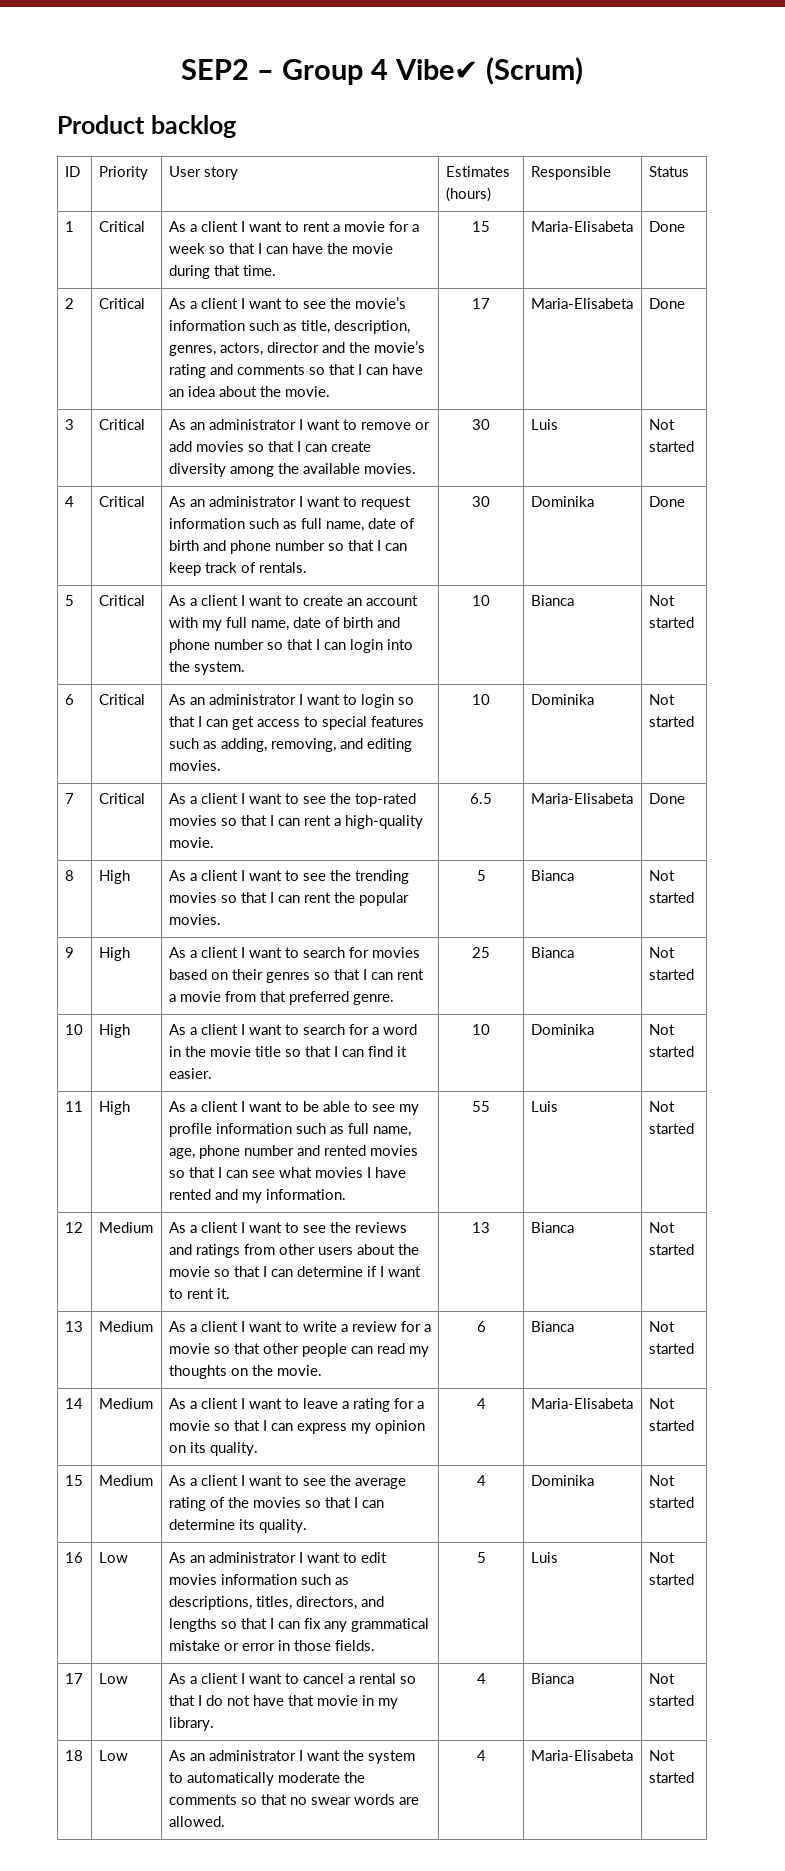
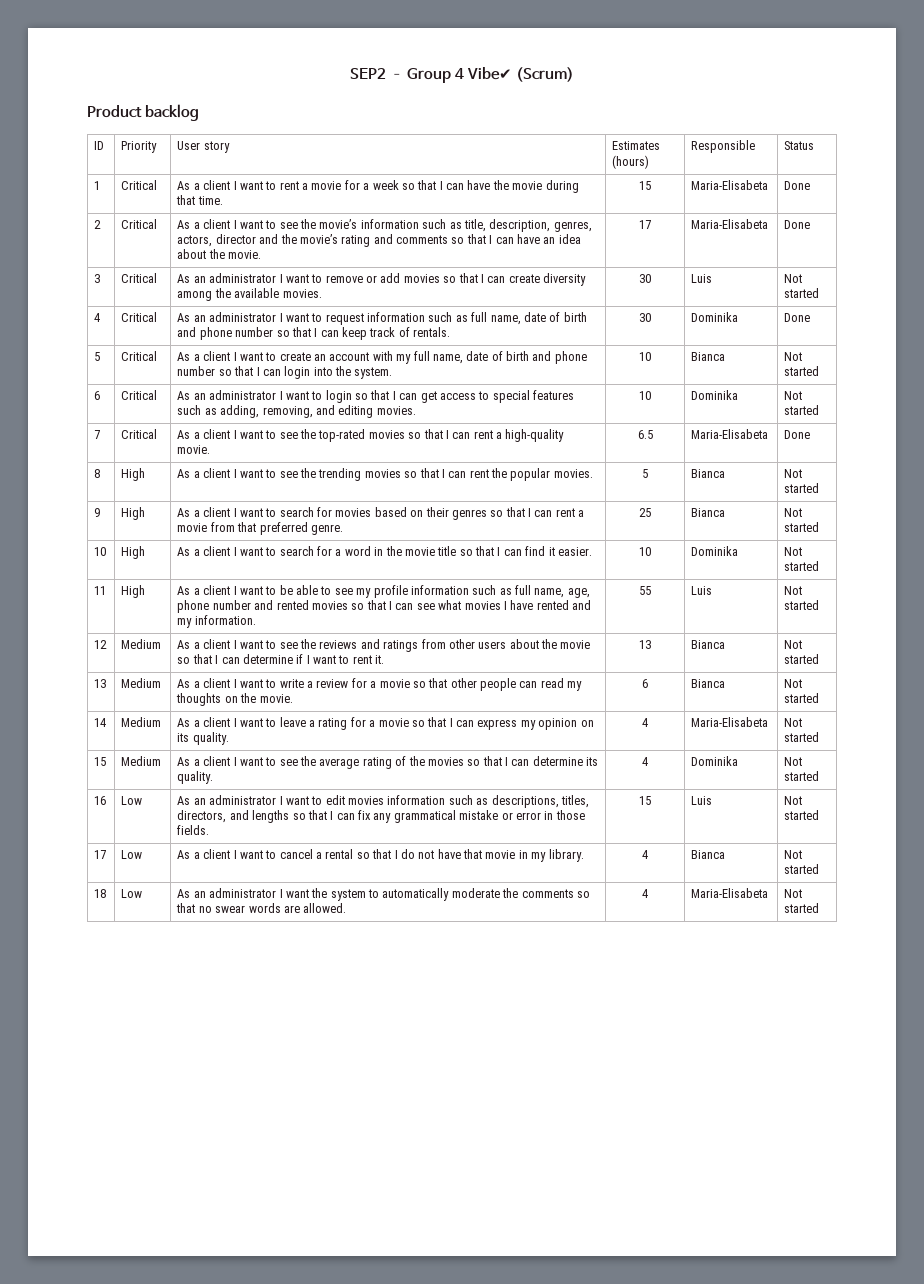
- 16 | Low | As an administrator I want to edit movies information such as descriptions, titles, directors, and lengths so that I can fix any grammatical mistake or error in those fields. | 5 | Luis | Not started
+ 16 | Low | As an administrator I want to edit movies information such as descriptions, titles, directors, and lengths so that I can fix any grammatical mistake or error in those fields. | 15 | Luis | Not started

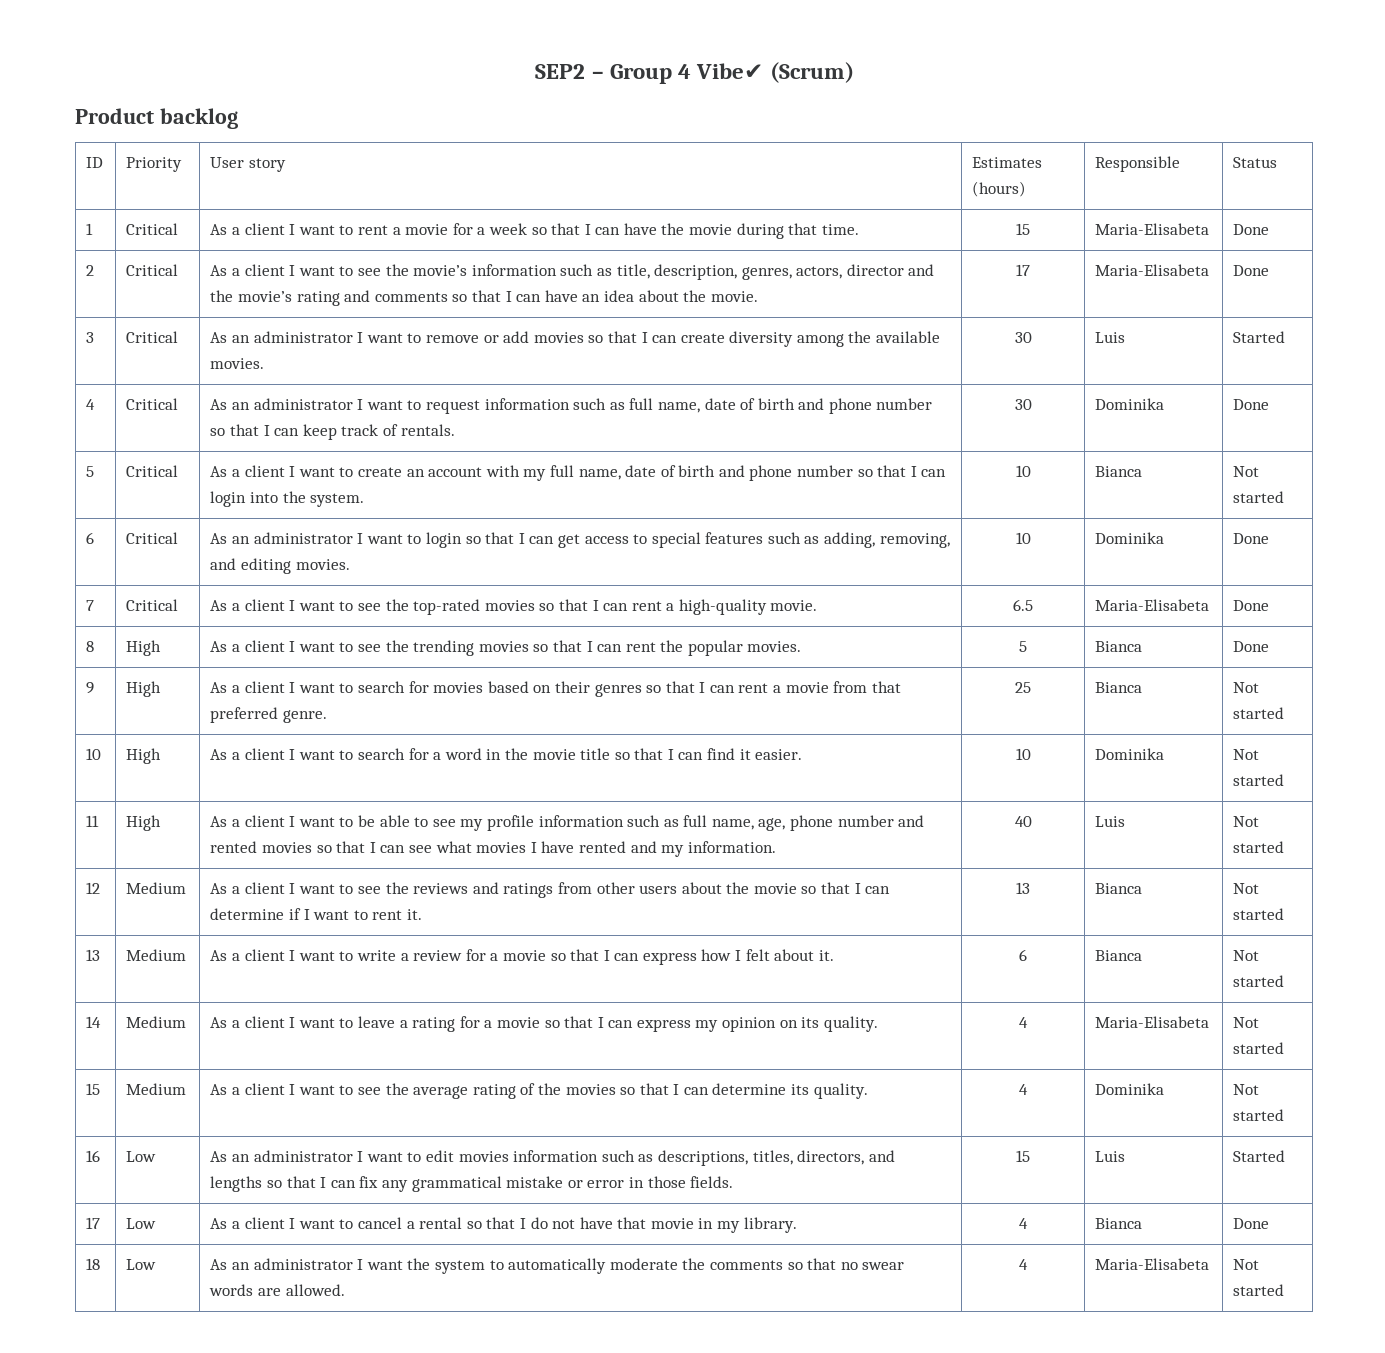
- 3 | Critical | As an administrator I want to remove or add movies so that I can create diversity among the available movies. | 30 | Luis | Not started
+ 3 | Critical | As an administrator I want to remove or add movies so that I can create diversity among the available movies. | 30 | Luis | Started
- 6 | Critical | As an administrator I want to login so that I can get access to special features such as adding, removing, and editing movies. | 10 | Dominika | Not started
+ 6 | Critical | As an administrator I want to login so that I can get access to special features such as adding, removing, and editing movies. | 10 | Dominika | Done
- 8 | High | As a client I want to see the trending movies so that I can rent the popular movies. | 5 | Bianca | Not started
+ 8 | High | As a client I want to see the trending movies so that I can rent the popular movies. | 5 | Bianca | Done
- 55
+ 40
- 13 | Medium | As a client I want to write a review for a movie so that other people can read my thoughts on the movie. | 6 | Bianca | Not started
+ 13 | Medium | As a client I want to write a review for a movie so that I can express how I felt about it. | 6 | Bianca | Not started
- 16 | Low | As an administrator I want to edit movies information such as descriptions, titles, directors, and lengths so that I can fix any grammatical mistake or error in those fields. | 15 | Luis | Not started
+ 16 | Low | As an administrator I want to edit movies information such as descriptions, titles, directors, and lengths so that I can fix any grammatical mistake or error in those fields. | 15 | Luis | Started
- 17 | Low | As a client I want to cancel a rental so that I do not have that movie in my library. | 4 | Bianca | Not started
+ 17 | Low | As a client I want to cancel a rental so that I do not have that movie in my library. | 4 | Bianca | Done

